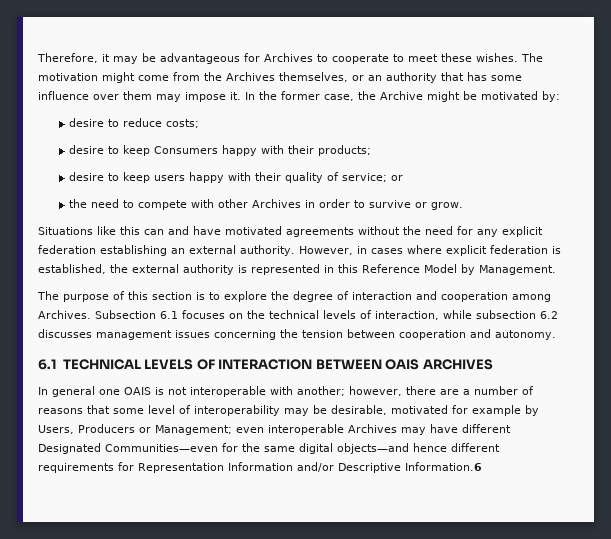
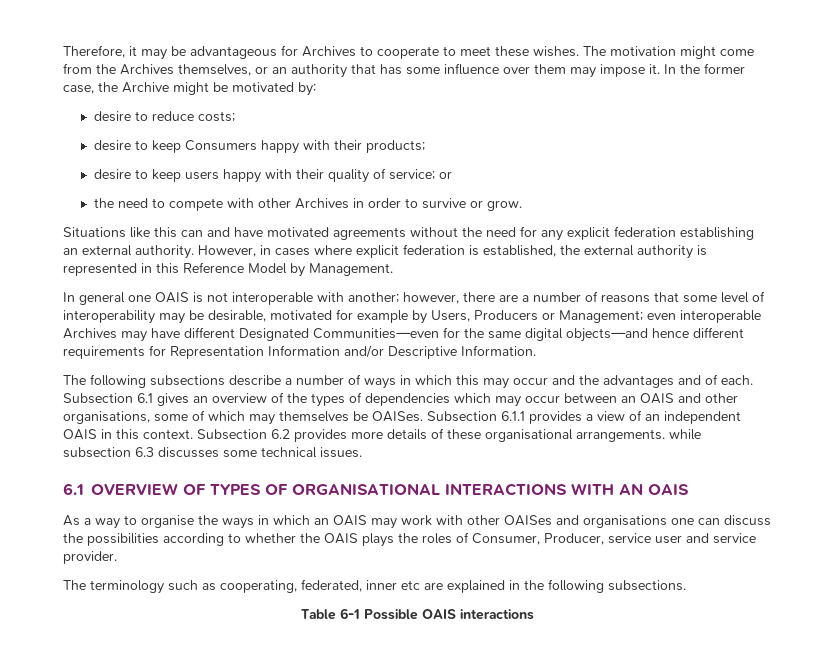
- The purpose of this section is to explore the degree of interaction and cooperation among Archives. Subsection 6.1 focuses on the technical levels of interaction, while subsection 6.2 discusses management issues concerning the tension between cooperation and autonomy.
- 6.1 TECHNICAL LEVELS OF INTERACTION BETWEEN OAIS ARCHIVES
- In general one OAIS is not interoperable with another; however, there are a number of reasons that some level of interoperability may be desirable, motivated for example by Users, Producers or Management; even interoperable Archives may have different Designated Communities—even for the same digital objects—and hence different requirements for Representation Information and/or Descriptive Information.6
+ In general one OAIS is not interoperable with another; however, there are a number of reasons that some level of interoperability may be desirable, motivated for example by Users, Producers or Management; even interoperable Archives may have different Designated Communities—even for the same digital objects—and hence different requirements for Representation Information and/or Descriptive Information.
+ The following subsections describe a number of ways in which this may occur and the advantages and of each. Subsection 6.1 gives an overview of the types of dependencies which may occur between an OAIS and other organisations, some of which may themselves be OAISes. Subsection 6.1.1 provides a view of an independent OAIS in this context. Subsection 6.2 provides more details of these organisational arrangements. while subsection 6.3 discusses some technical issues.
+ 6.1 OVERVIEW OF TYPES OF ORGANISATIONAL INTERACTIONS WITH AN OAIS
+ As a way to organise the ways in which an OAIS may work with other OAISes and organisations one can discuss the possibilities according to whether the OAIS plays the roles of Consumer, Producer, service user and service provider.
+ The terminology such as cooperating, federated, inner etc are explained in the following subsections.
+ Table 6-1 Possible OAIS interactions

